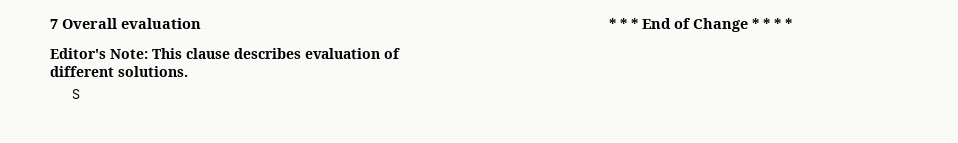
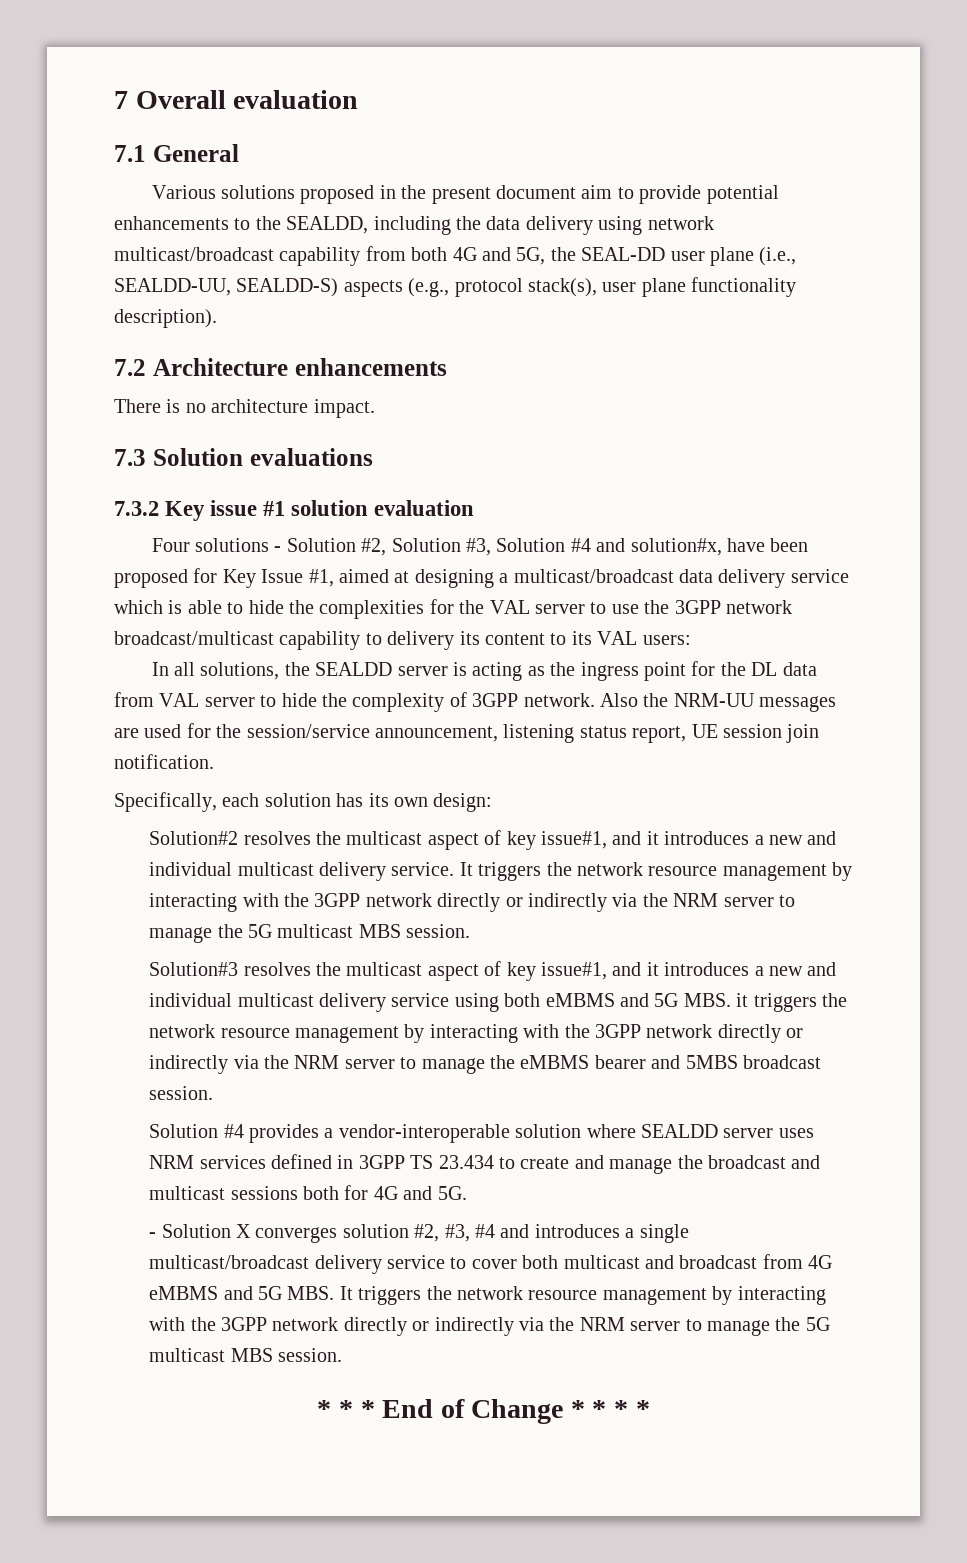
- Editor's Note: This clause describes evaluation of different solutions.
- S
+ 7.1 General
+ Various solutions proposed in the present document aim to provide potential enhancements to the SEALDD, including the data delivery using network multicast/broadcast capability from both 4G and 5G, the SEAL-DD user plane (i.e., SEALDD-UU, SEALDD-S) aspects (e.g., protocol stack(s), user plane functionality description).
+ 7.2 Architecture enhancements
+ There is no architecture impact.
+ 7.3 Solution evaluations
+ 7.3.2 Key issue #1 solution evaluation
+ Four solutions - Solution #2, Solution #3, Solution #4 and solution#x, have been proposed for Key Issue #1, aimed at designing a multicast/broadcast data delivery service which is able to hide the complexities for the VAL server to use the 3GPP network broadcast/multicast capability to delivery its content to its VAL users:
+ In all solutions, the SEALDD server is acting as the ingress point for the DL data from VAL server to hide the complexity of 3GPP network. Also the NRM-UU messages are used for the session/service announcement, listening status report, UE session join notification.
+ Specifically, each solution has its own design:
+ Solution#2 resolves the multicast aspect of key issue#1, and it introduces a new and individual multicast delivery service. It triggers the network resource management by interacting with the 3GPP network directly or indirectly via the NRM server to manage the 5G multicast MBS session.
+ Solution#3 resolves the multicast aspect of key issue#1, and it introduces a new and individual multicast delivery service using both eMBMS and 5G MBS. it triggers the network resource management by interacting with the 3GPP network directly or indirectly via the NRM server to manage the eMBMS bearer and 5MBS broadcast session.
+ Solution #4 provides a vendor-interoperable solution where SEALDD server uses NRM services defined in 3GPP TS 23.434 to create and manage the broadcast and multicast sessions both for 4G and 5G.
+ - Solution X converges solution #2, #3, #4 and introduces a single multicast/broadcast delivery service to cover both multicast and broadcast from 4G eMBMS and 5G MBS. It triggers the network resource management by interacting with the 3GPP network directly or indirectly via the NRM server to manage the 5G multicast MBS session.

